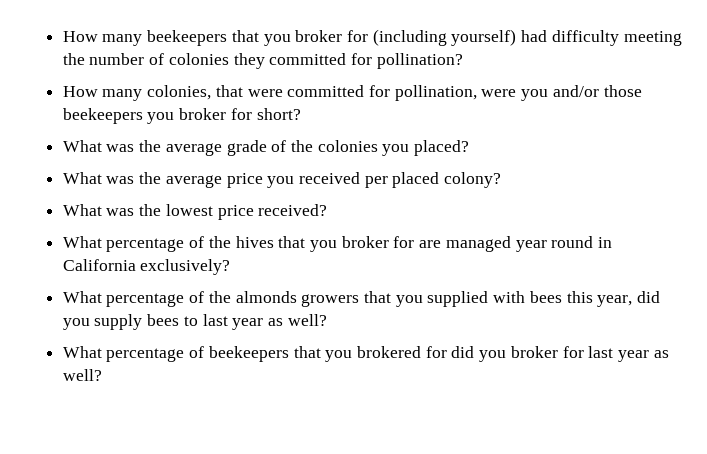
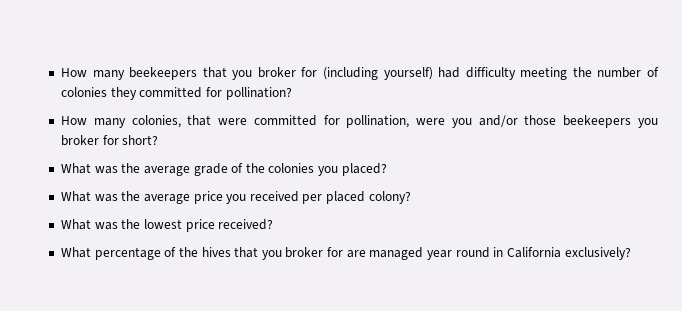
- What percentage of the almonds growers that you supplied with bees this year, did you supply bees to last year as well?
- What percentage of beekeepers that you brokered for did you broker for last year as well?

